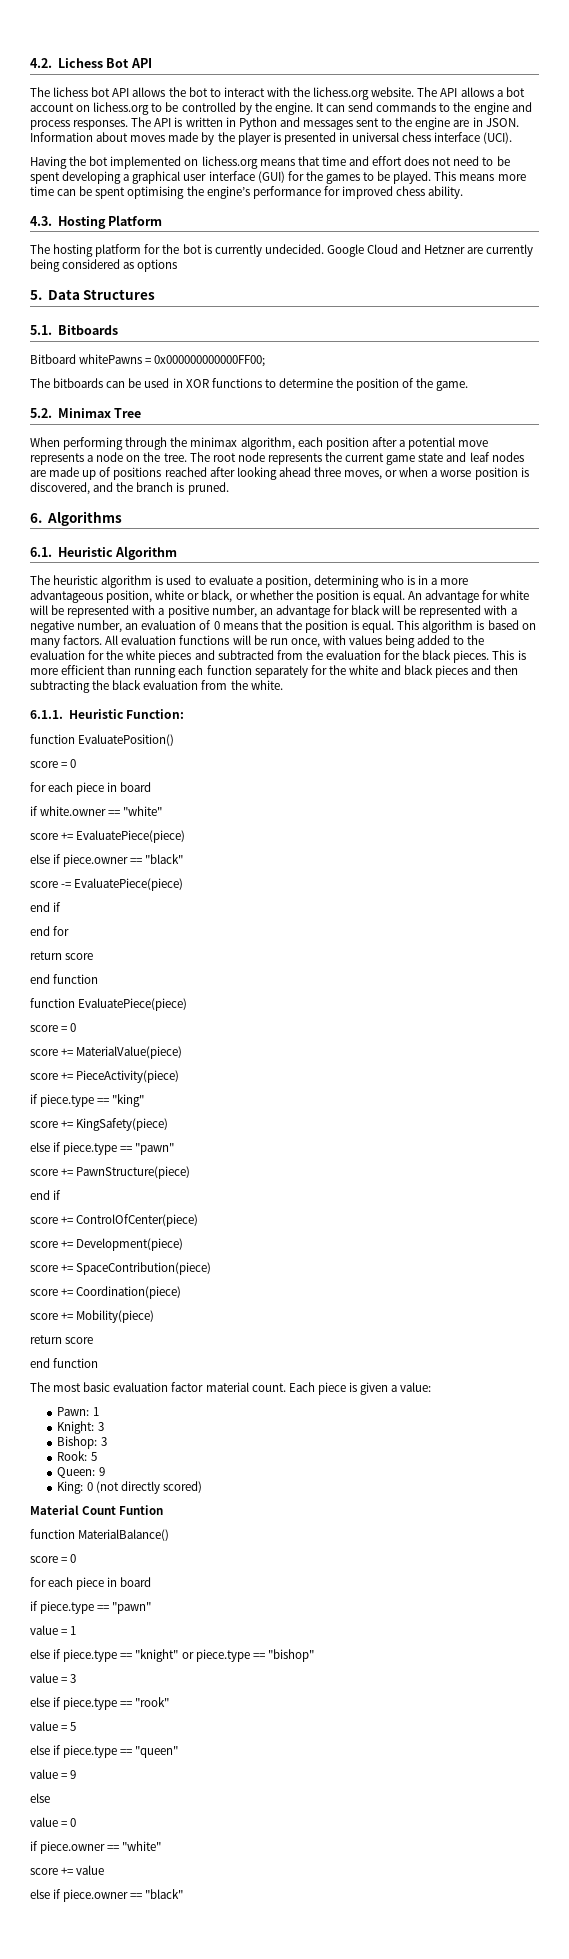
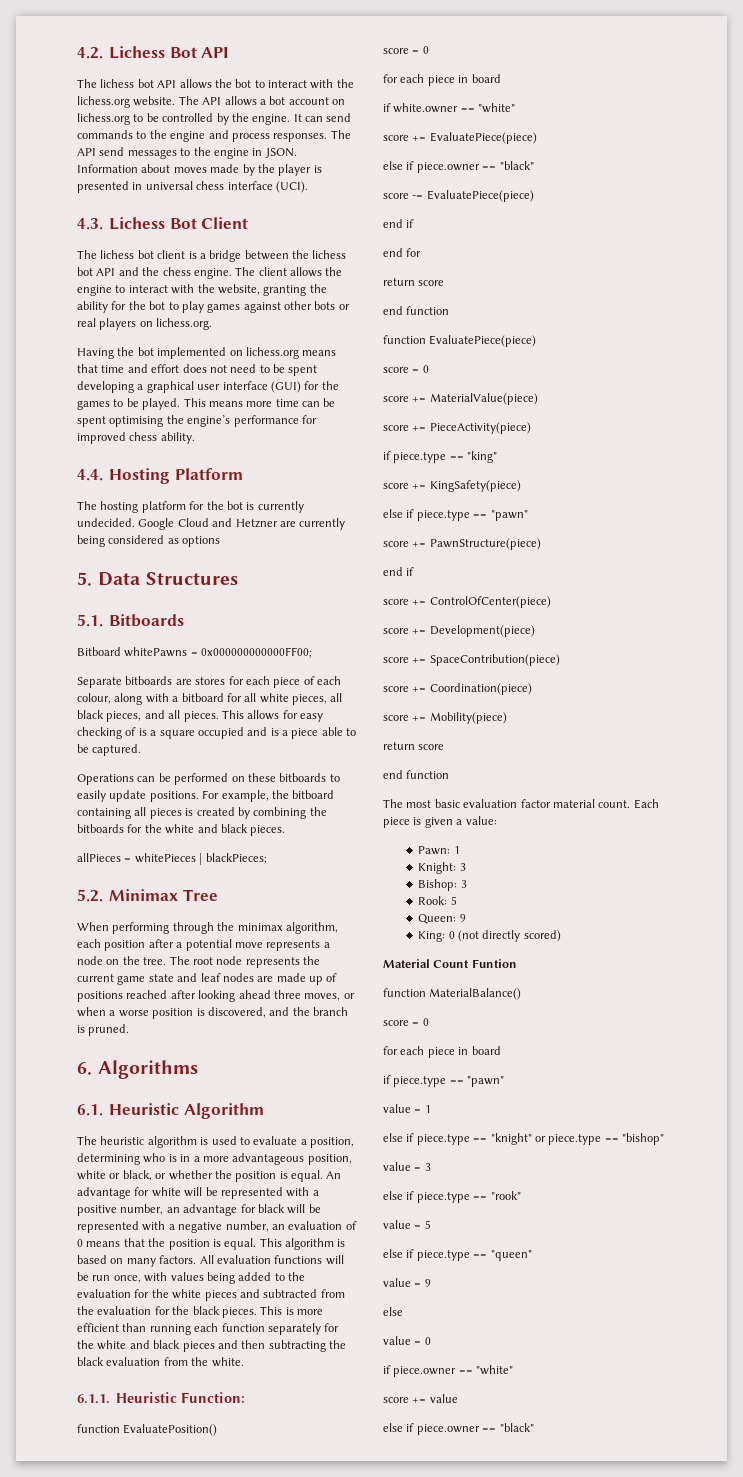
- The API is written in Python and messages sent to the engine are in JSON.
+ The API send messages to the engine in JSON.
+ 4.3. Lichess Bot Client
+ The lichess bot client is a bridge between the lichess bot API and the chess engine. The client allows the engine to interact with the website, granting the ability for the bot to play games against other bots or real players on lichess.org.
- 4.3. Hosting Platform
+ 4.4. Hosting Platform
- The bitboards can be used in XOR functions to determine the position of the game.
+ Separate bitboards are stores for each piece of each colour, along with a bitboard for all white pieces, all black pieces, and all pieces. This allows for easy checking of is a square occupied and is a piece able to be captured.
+ Operations can be performed on these bitboards to easily update positions. For example, the bitboard containing all pieces is created by combining the bitboards for the white and black pieces.
+ allPieces = whitePieces | blackPieces;

